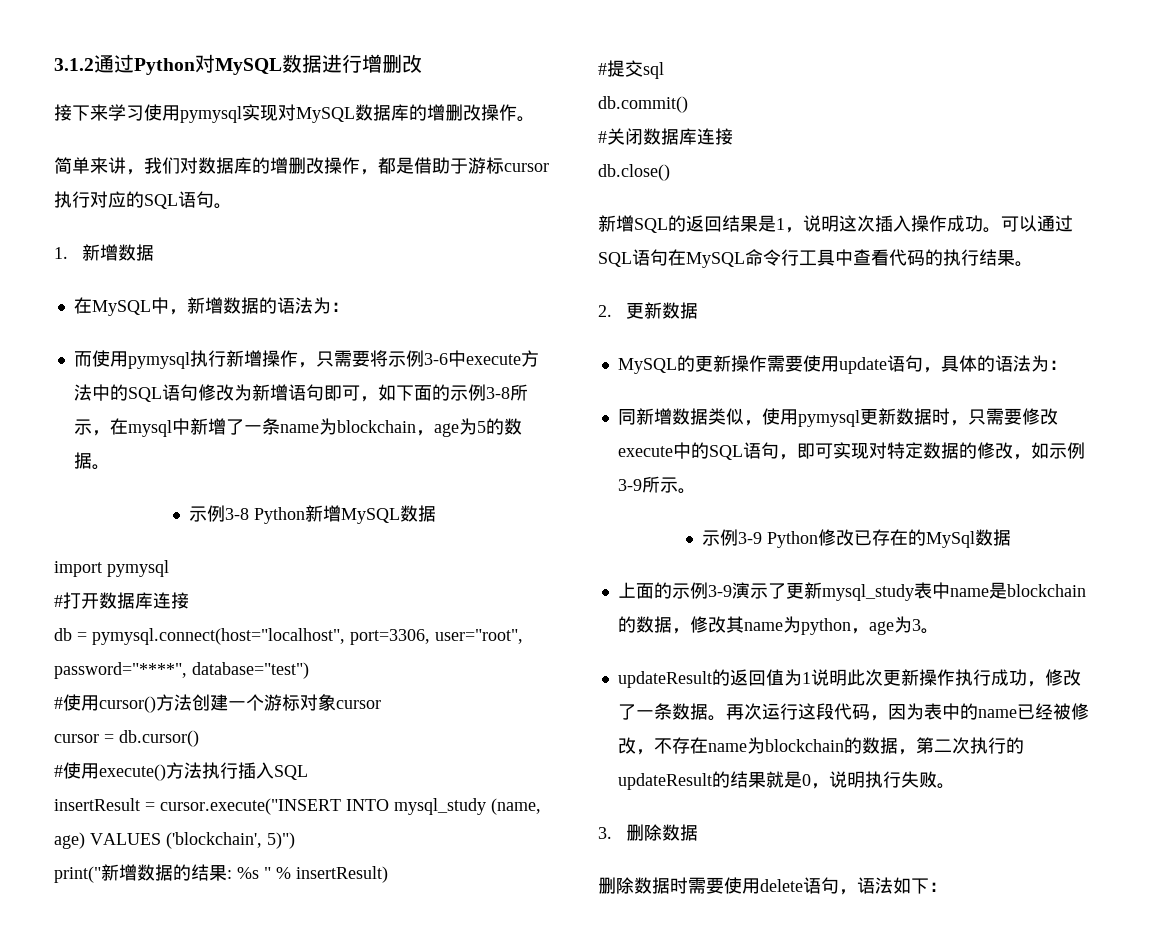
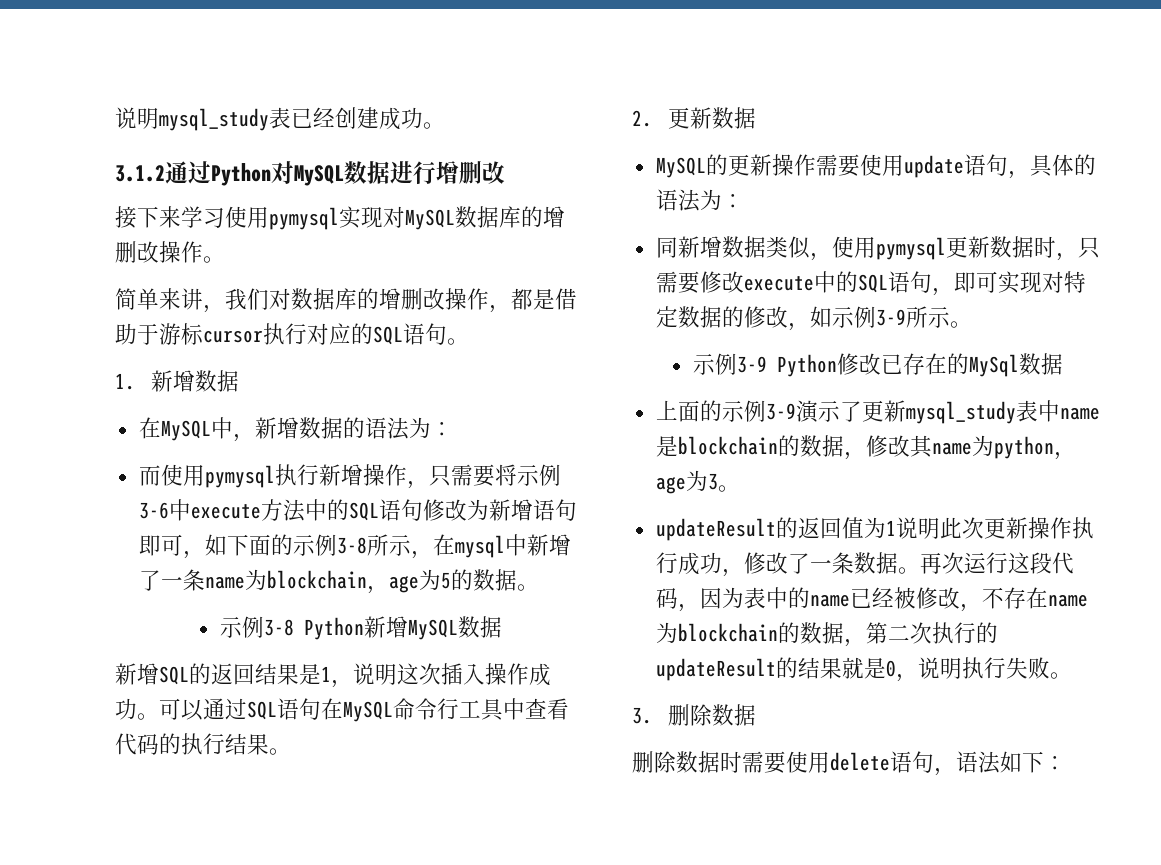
+ 说明mysql_study表已经创建成功。
- import pymysql
- #打开数据库连接
- db = pymysql.connect(host="localhost", port=3306, user="root", password="****", database="test")
- #使用cursor()方法创建一个游标对象cursor
- cursor = db.cursor()
- #使用execute()方法执行插入SQL
- insertResult = cursor.execute("INSERT INTO mysql_study (name, age) VALUES ('blockchain', 5)")
- print("新增数据的结果: %s " % insertResult)
- #提交sql
- db.commit()
- #关闭数据库连接
- db.close()

